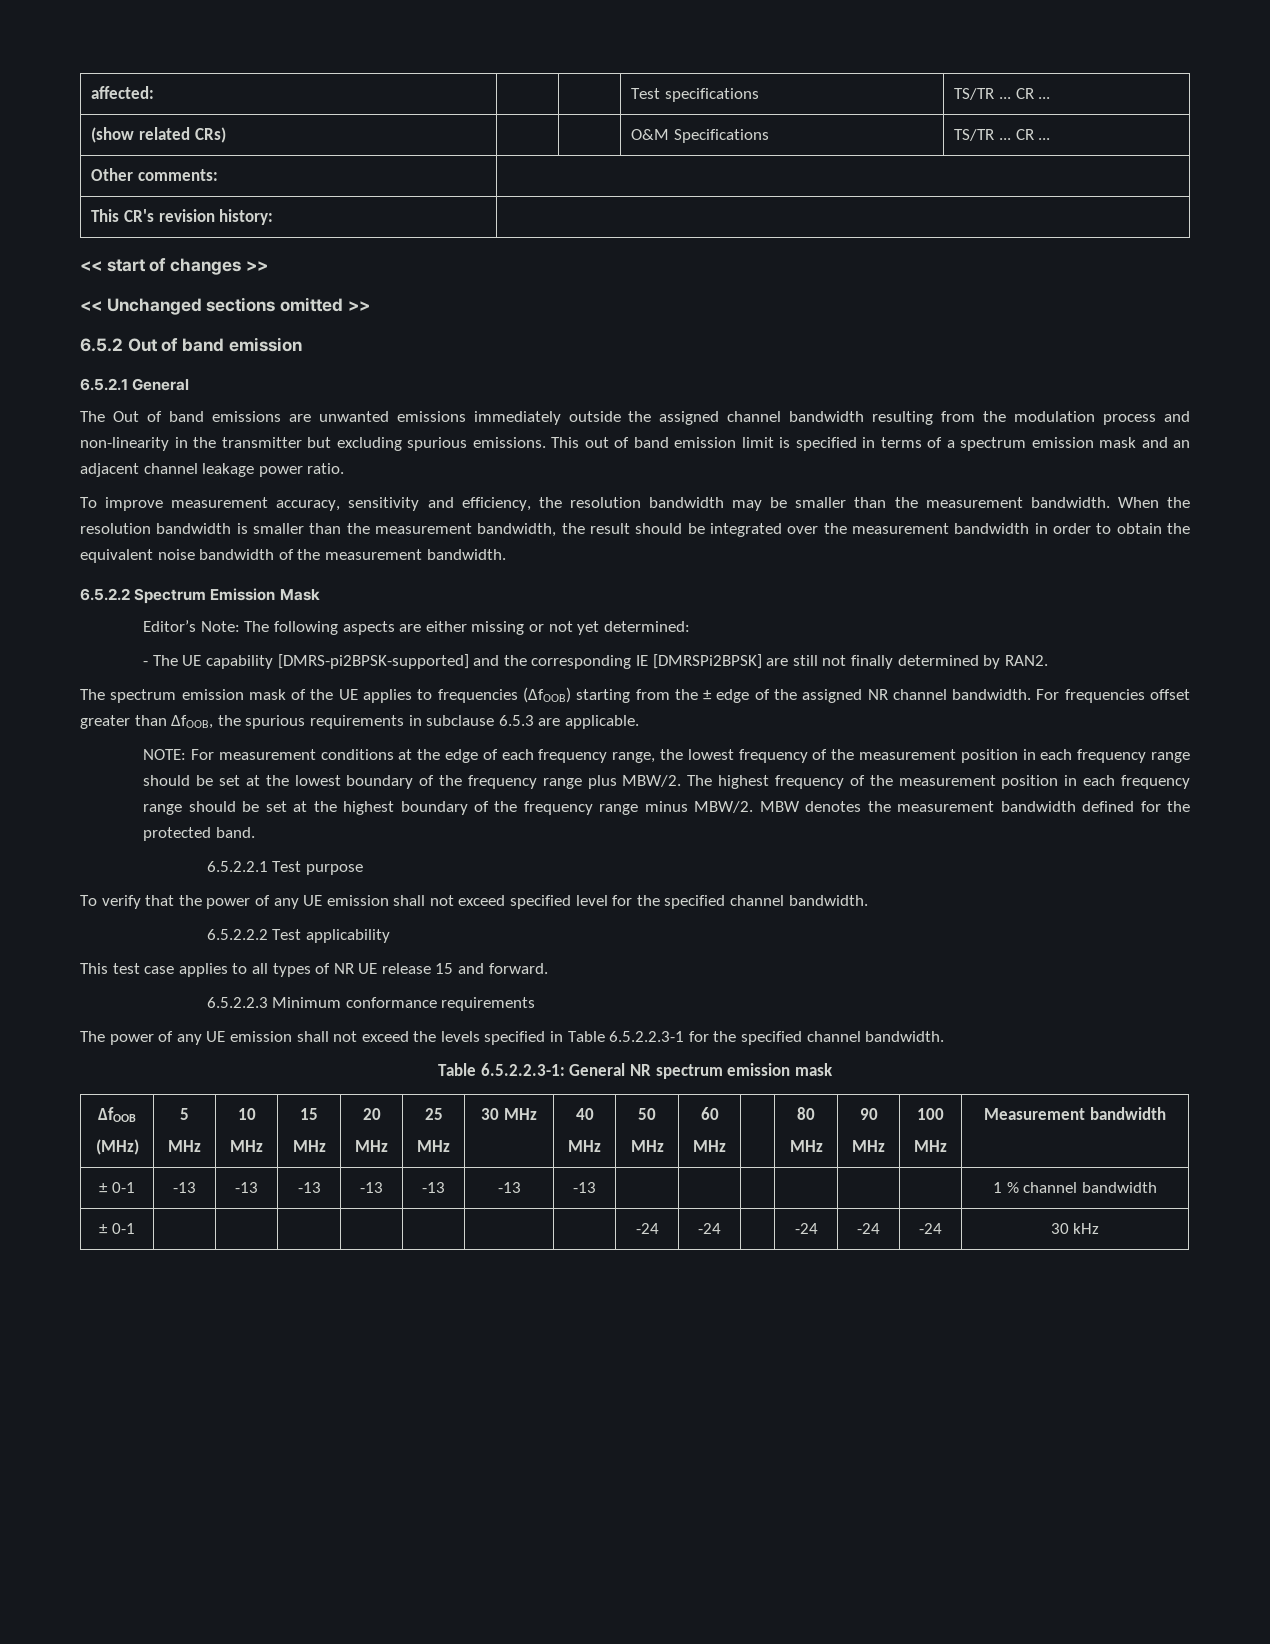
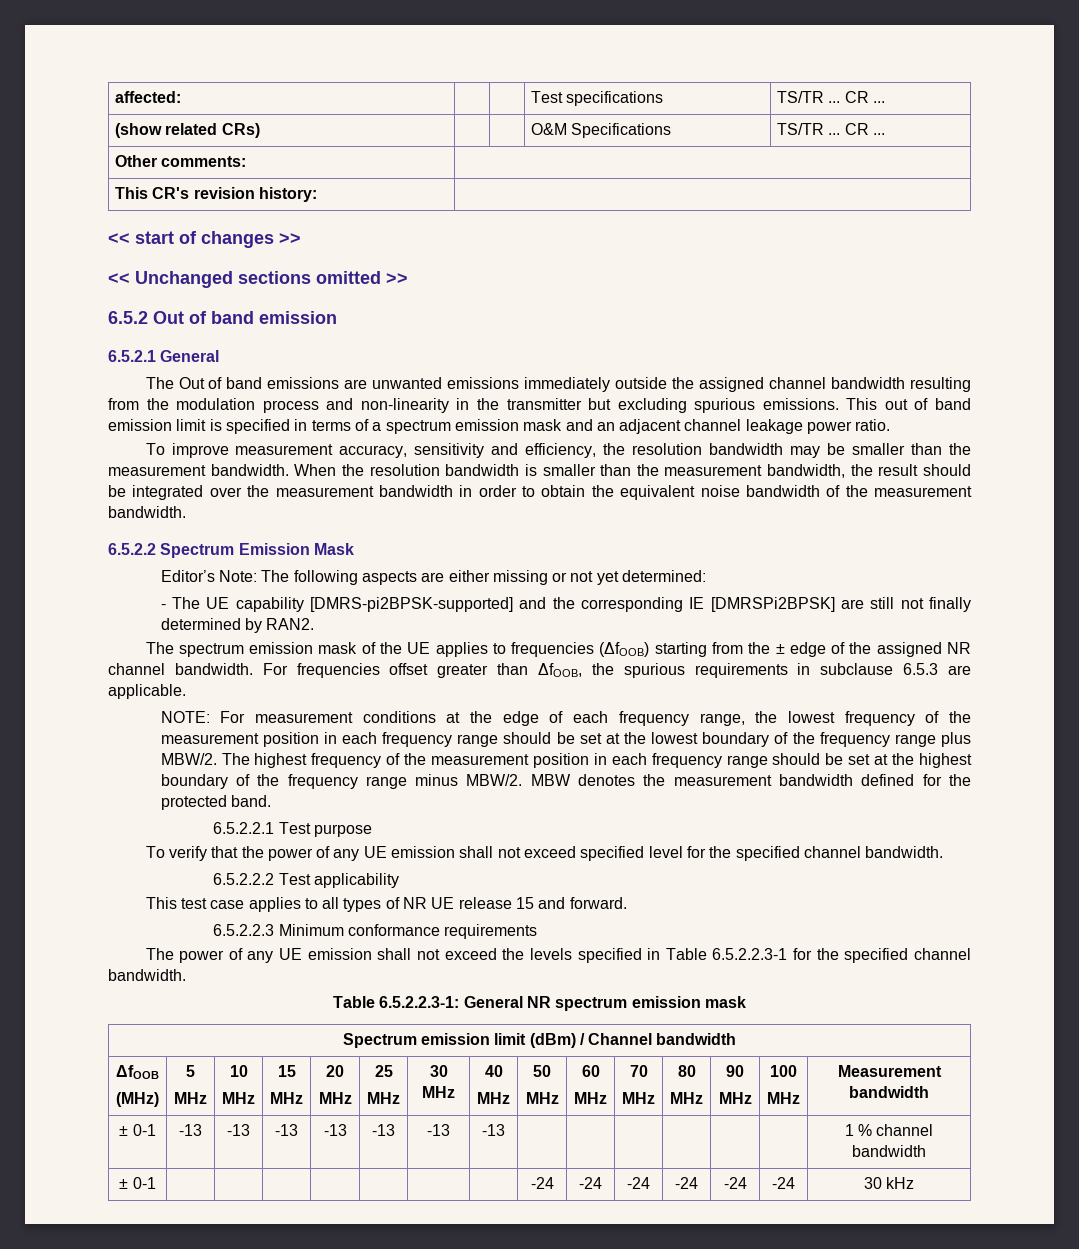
+ Spectrum emission limit (dBm) / Channel bandwidth
  ΔfOOB
  (MHz) | 5
  MHz | 10
  MHz | 15
  MHz | 20
  MHz | 25
  MHz | 30 MHz | 40
  MHz | 50
  MHz | 60
- MHz | | 80
+ MHz | 70
+ MHz | 80
- ± 0-1 | | | | | | | | -24 | -24 | | -24 | -24 | -24 | 30 kHz
+ ± 0-1 | | | | | | | | -24 | -24 | -24 | -24 | -24 | -24 | 30 kHz

